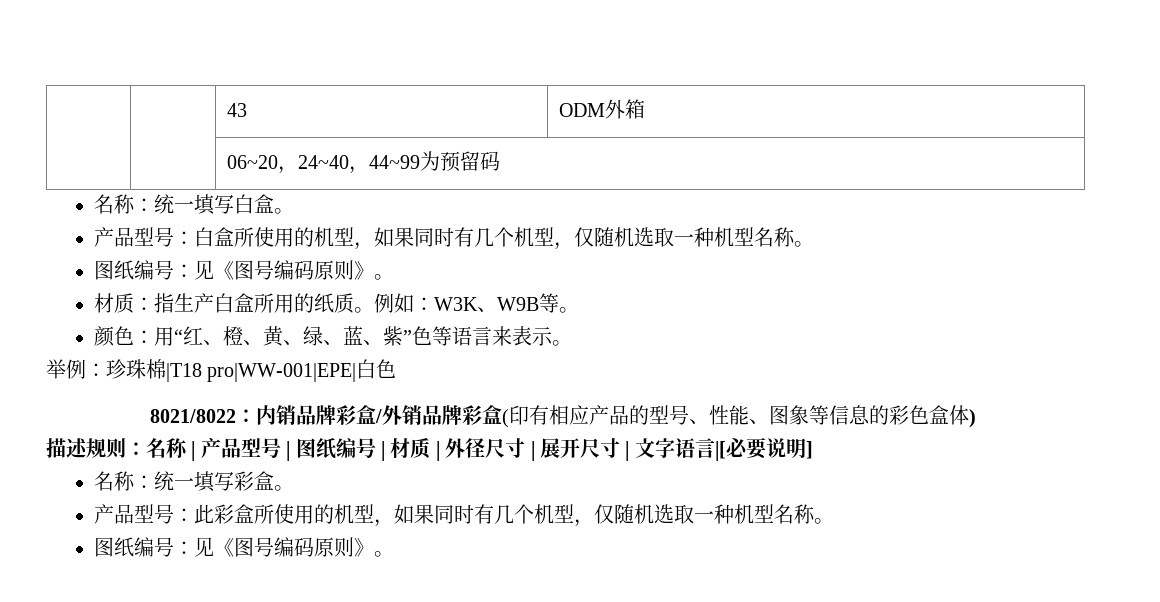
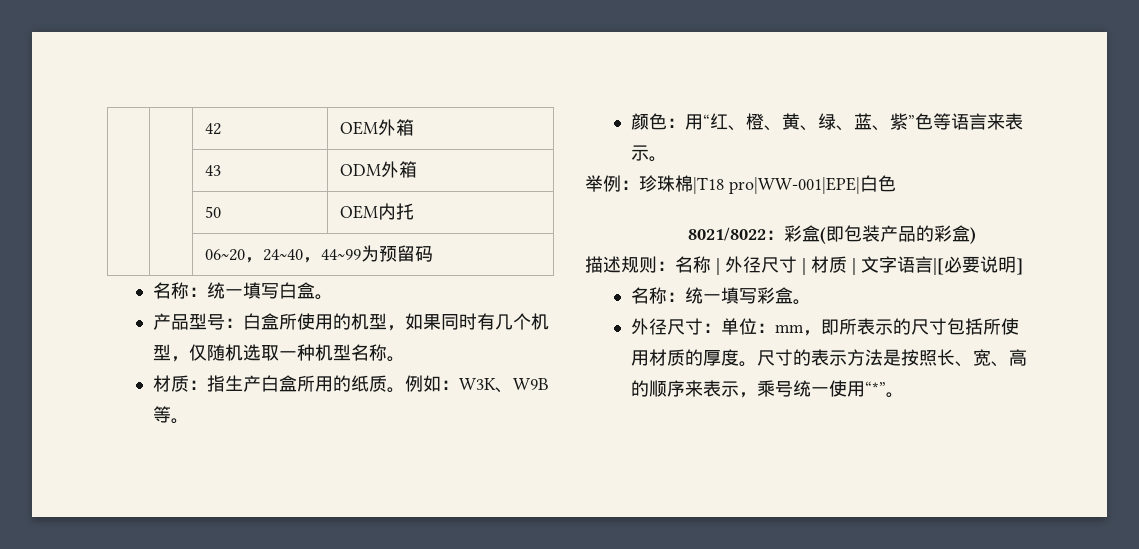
+ | | 42 | OEM外箱
+ | | 50 | OEM内托
  产品型号：白盒所使用的机型，如果同时有几个机型，仅随机选取一种机型名称。
- 图纸编号：见《图号编码原则》。
- 8021/8022：内销品牌彩盒/外销品牌彩盒(印有相应产品的型号、性能、图象等信息的彩色盒体)
+ 8021/8022：彩盒(即包装产品的彩盒)
- 描述规则：名称 | 产品型号 | 图纸编号 | 材质 | 外径尺寸 | 展开尺寸 | 文字语言|[必要说明]
+ 描述规则：名称 | 外径尺寸 | 材质 | 文字语言|[必要说明]
- 产品型号：此彩盒所使用的机型，如果同时有几个机型，仅随机选取一种机型名称。
- 图纸编号：见《图号编码原则》。
+ 外径尺寸：单位：mm，即所表示的尺寸包括所使用材质的厚度。尺寸的表示方法是按照长、宽、高的顺序来表示，乘号统一使用“*”。

